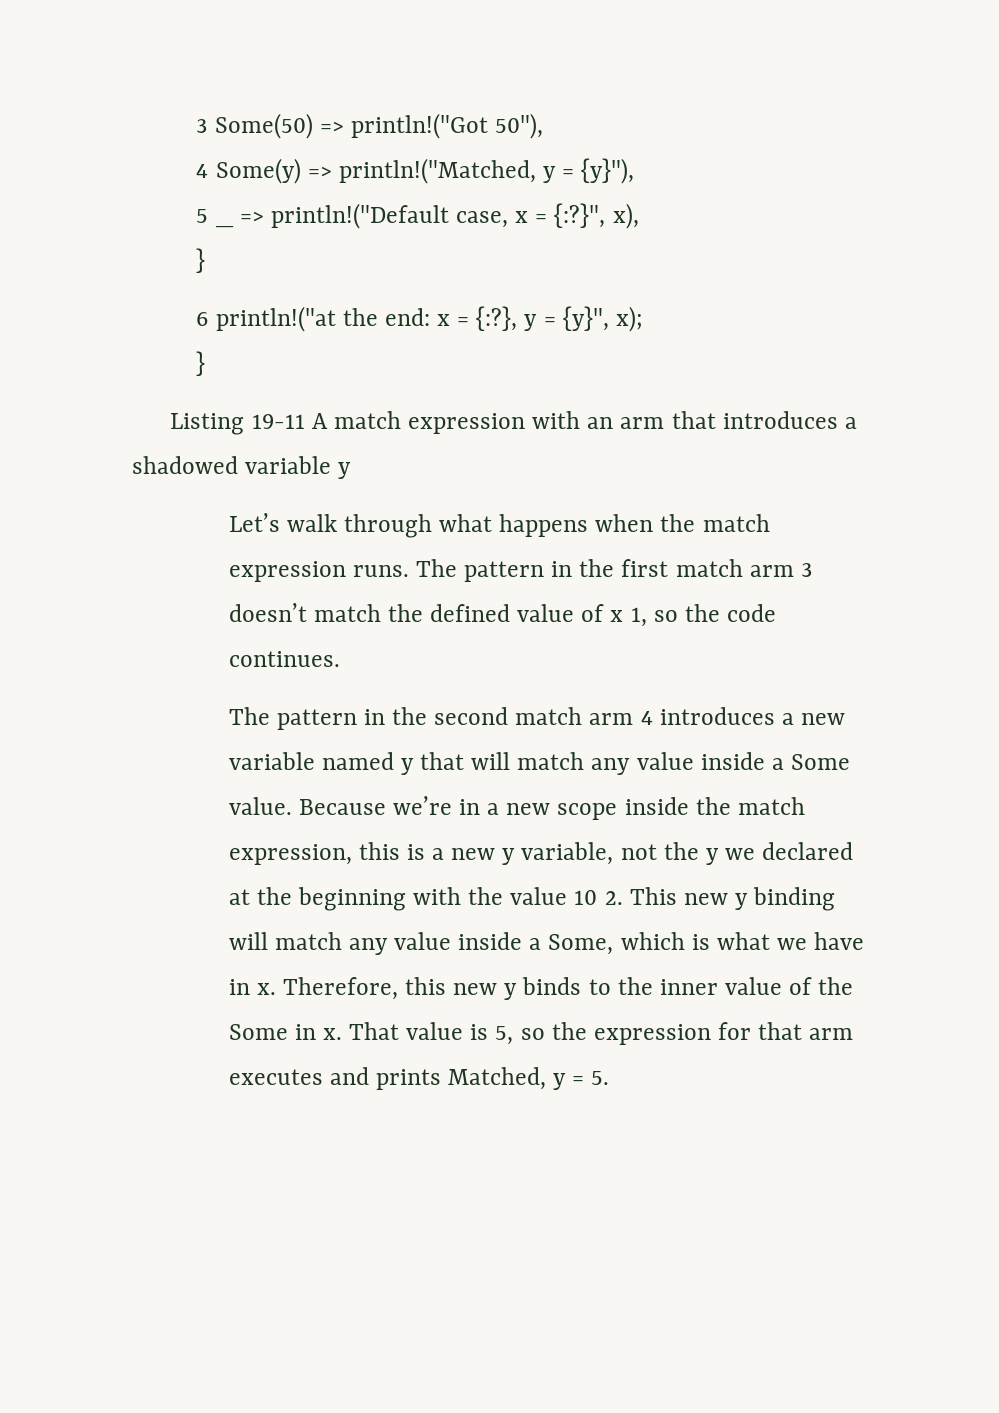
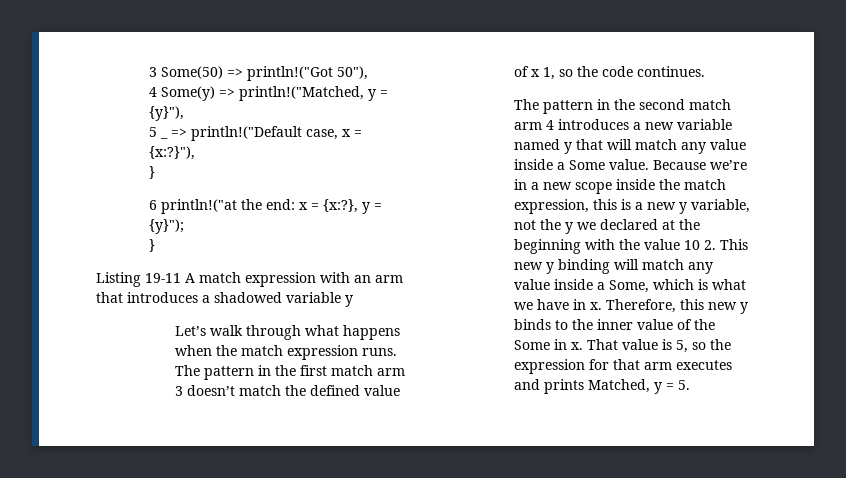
- 5 _ => println!("Default case, x = {:?}", x),
+ 5 _ => println!("Default case, x = {x:?}"),
- 6 println!("at the end: x = {:?}, y = {y}", x);
+ 6 println!("at the end: x = {x:?}, y = {y}");

